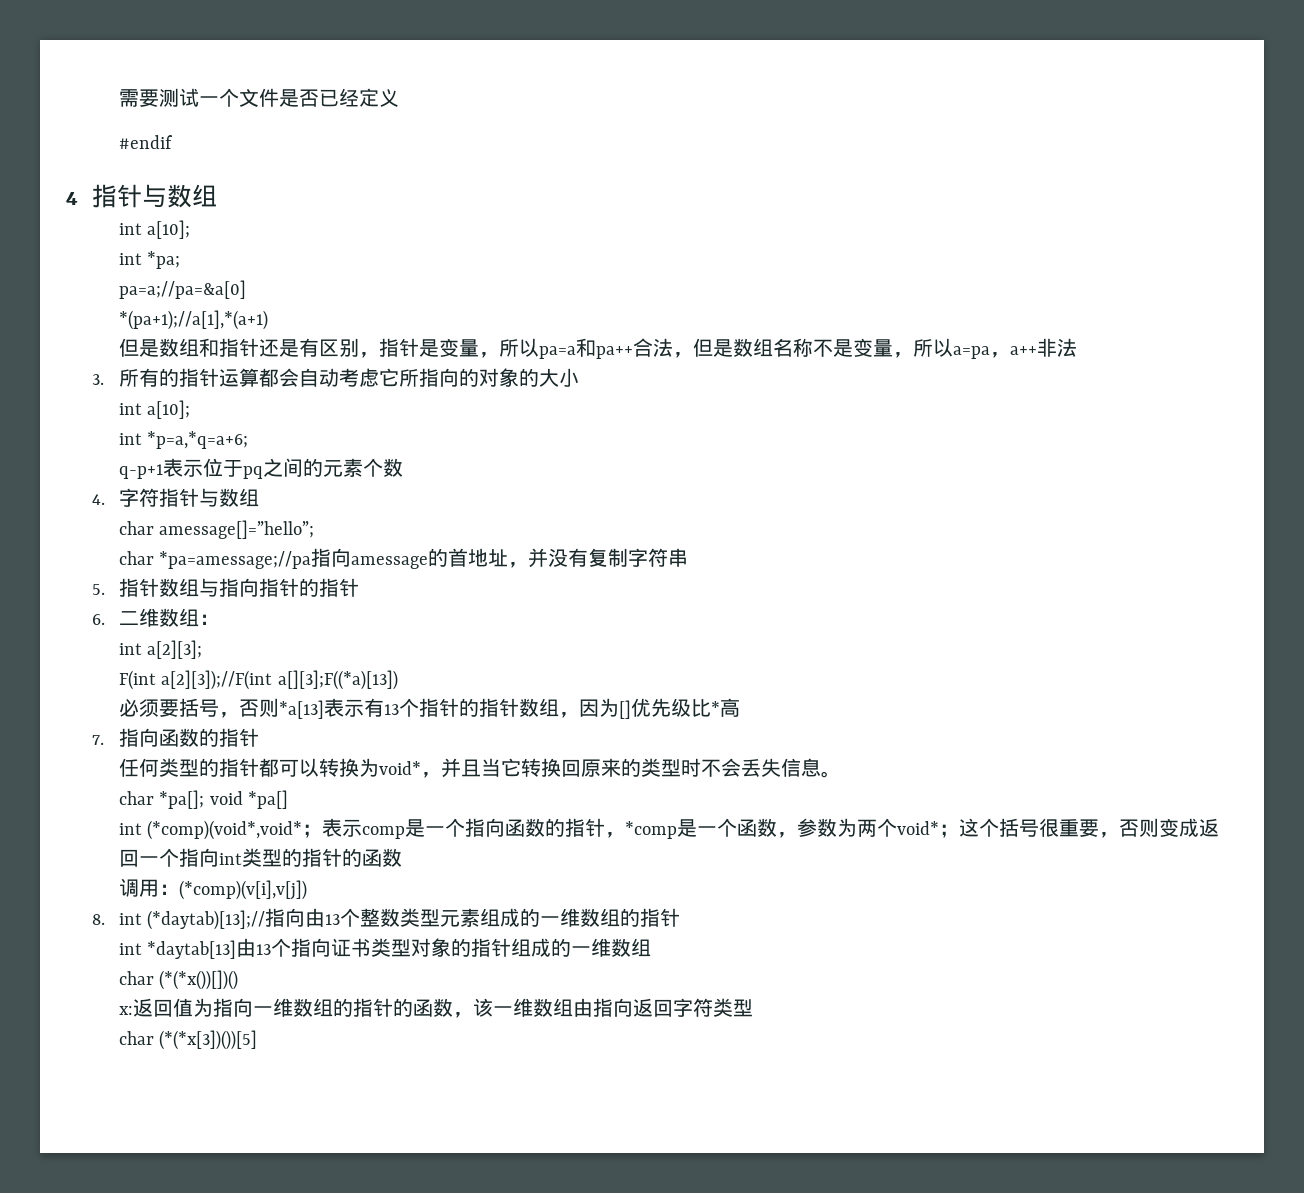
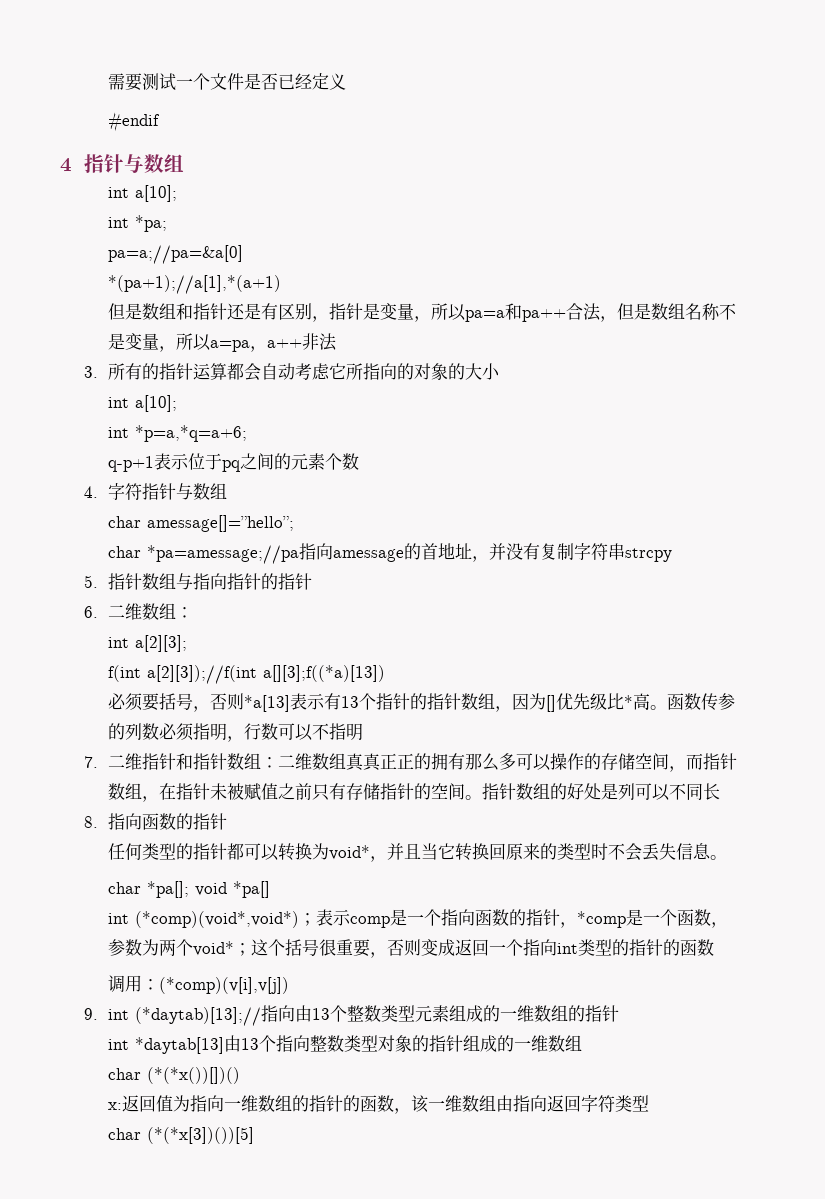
- char *pa=amessage;//pa指向amessage的首地址，并没有复制字符串
+ char *pa=amessage;//pa指向amessage的首地址，并没有复制字符串strcpy
- F(int a[2][3]);//F(int a[][3];F((*a)[13])
+ f(int a[2][3]);//f(int a[][3];f((*a)[13])
- 必须要括号，否则*a[13]表示有13个指针的指针数组，因为[]优先级比*高
- 7.指向函数的指针
+ 必须要括号，否则*a[13]表示有13个指针的指针数组，因为[]优先级比*高。函数传参的列数必须指明，行数可以不指明
+ 7.二维指针和指针数组：二维数组真真正正的拥有那么多可以操作的存储空间，而指针数组，在指针未被赋值之前只有存储指针的空间。指针数组的好处是列可以不同长
+ 8.指向函数的指针
- int (*comp)(void*,void*；表示comp是一个指向函数的指针，*comp是一个函数，参数为两个void*；这个括号很重要，否则变成返回一个指向int类型的指针的函数
+ int (*comp)(void*,void*)；表示comp是一个指向函数的指针，*comp是一个函数，参数为两个void*；这个括号很重要，否则变成返回一个指向int类型的指针的函数
- 8. int (*daytab)[13];//指向由13个整数类型元素组成的一维数组的指针
+ 9. int (*daytab)[13];//指向由13个整数类型元素组成的一维数组的指针
- int *daytab[13]由13个指向证书类型对象的指针组成的一维数组
+ int *daytab[13]由13个指向整数类型对象的指针组成的一维数组

